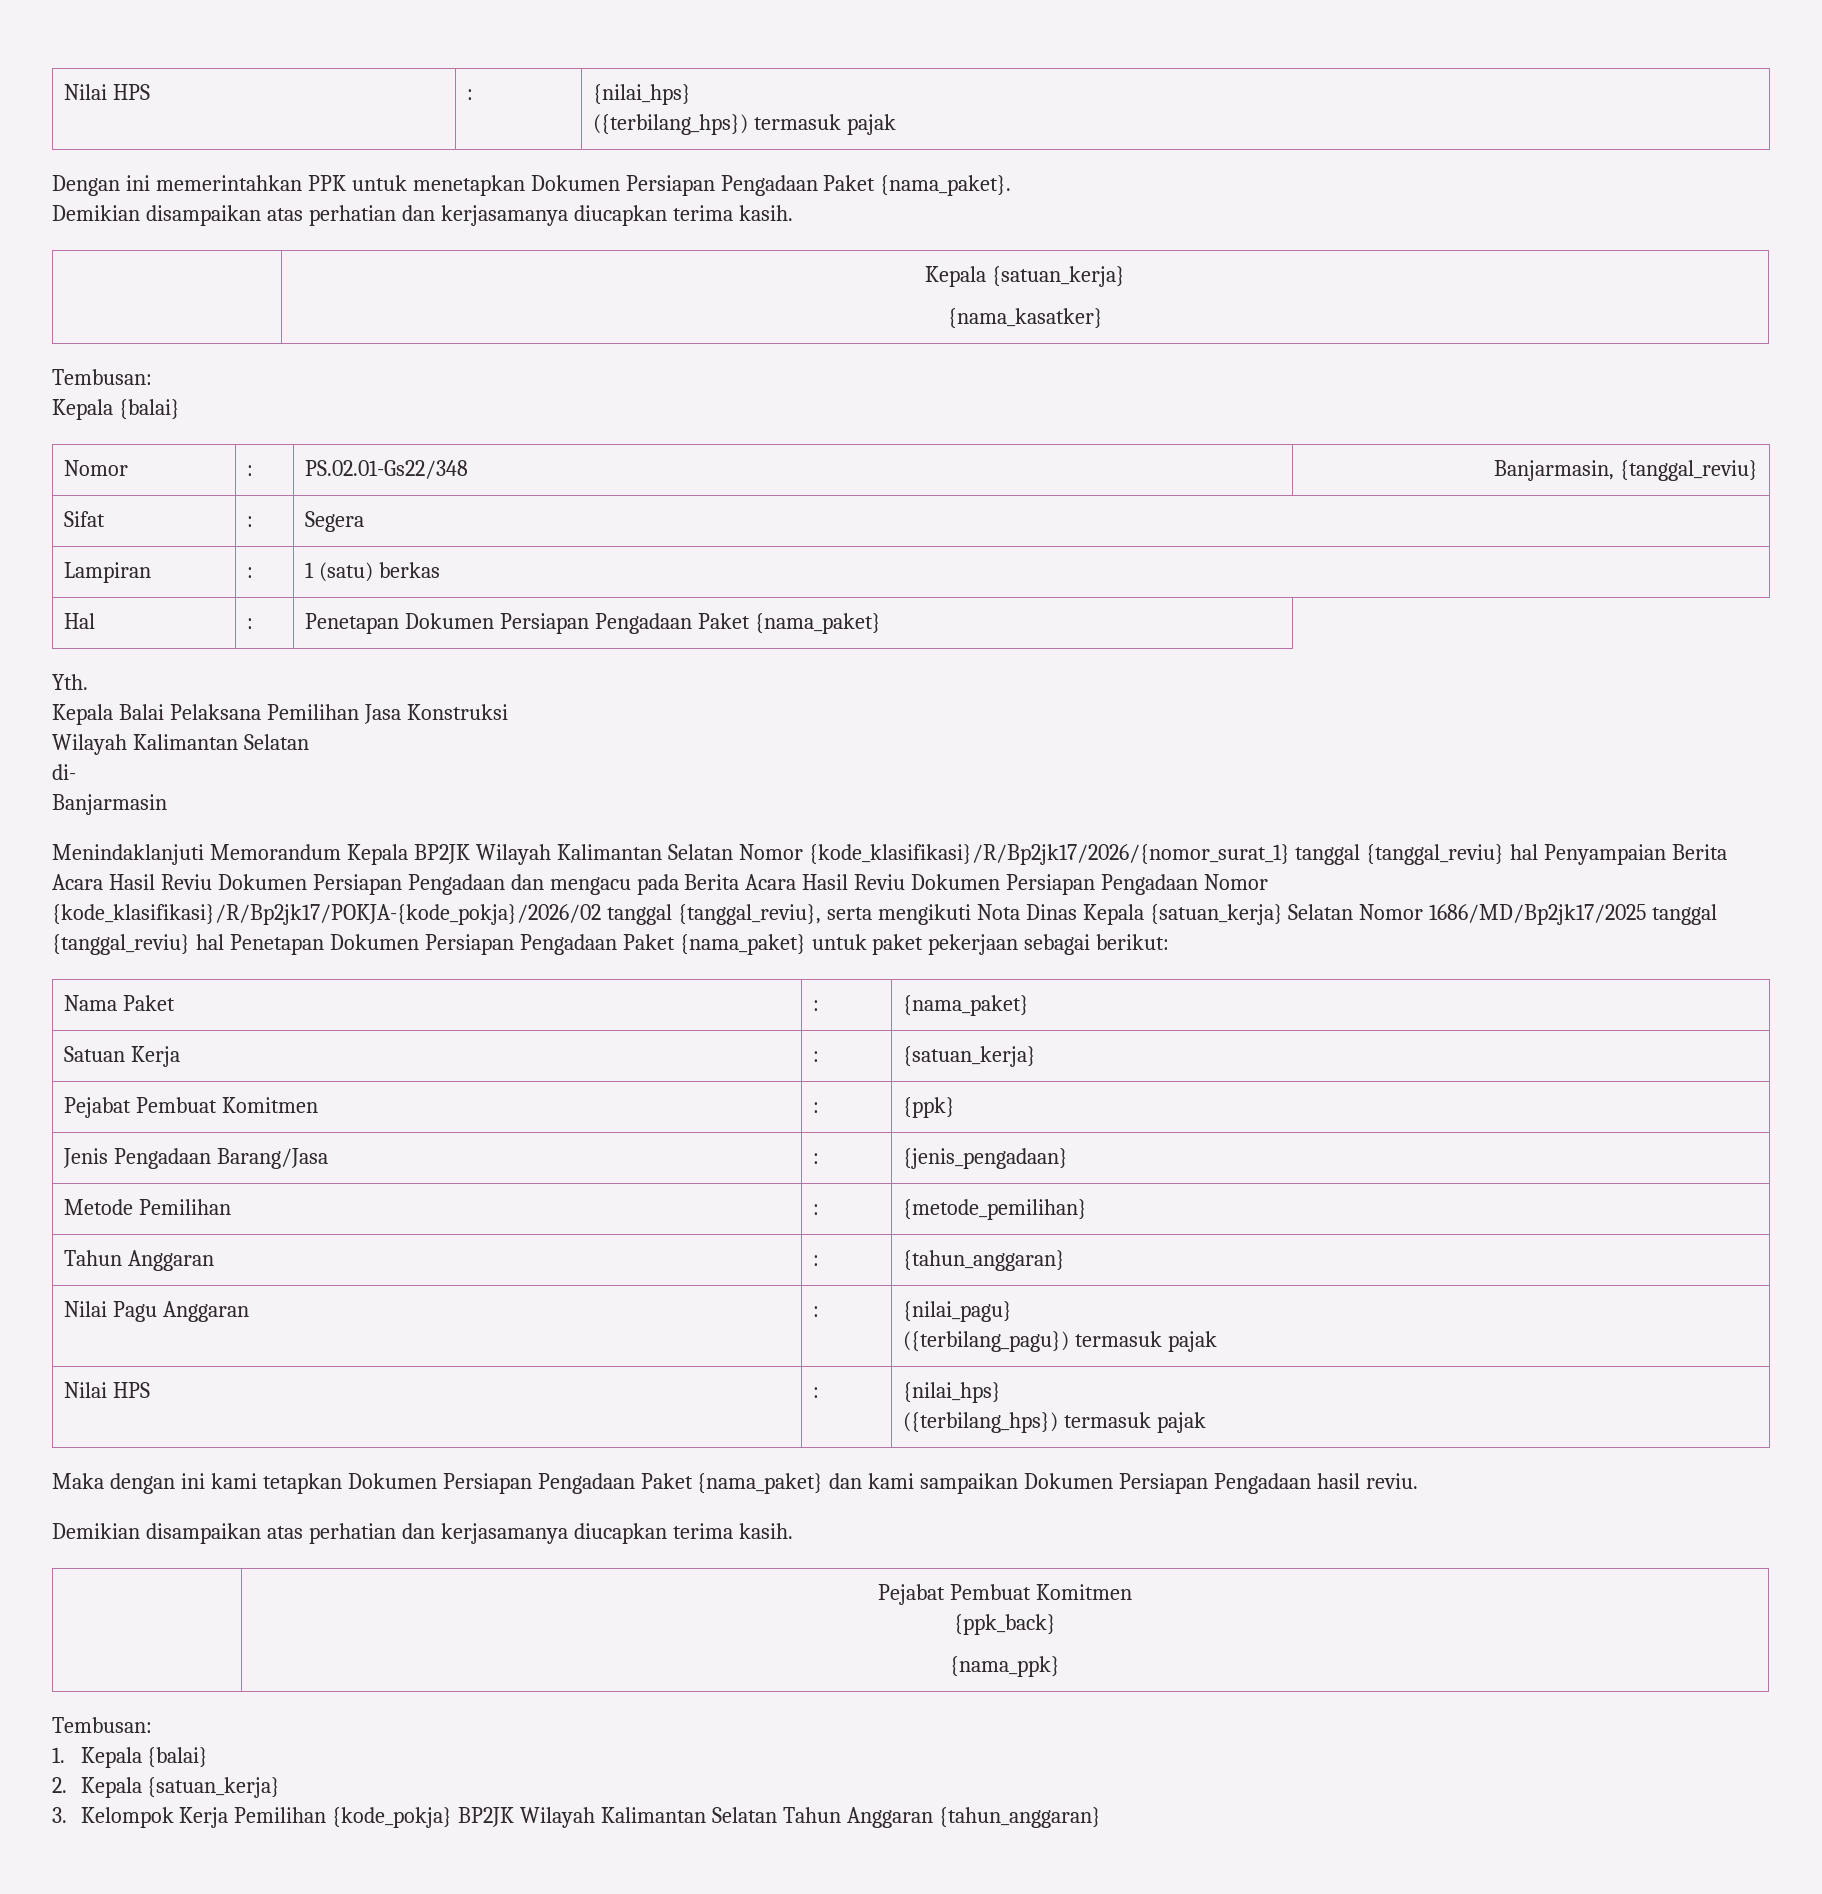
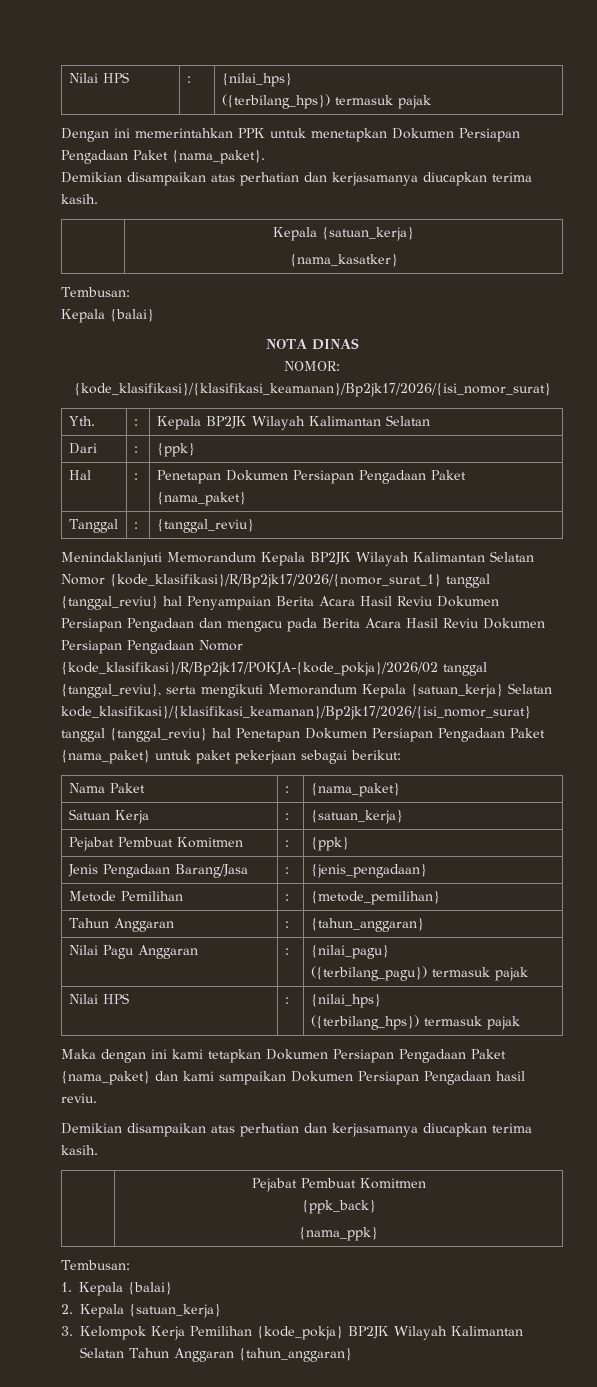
- Nomor | : | PS.02.01-Gs22/348 | Banjarmasin, {tanggal_reviu}
- Sifat | : | Segera
- Lampiran | : | 1 (satu) berkas
+ NOTA DINAS
+ NOMOR: {kode_klasifikasi}/{klasifikasi_keamanan}/Bp2jk17/2026/{isi_nomor_surat}
+ Yth. | : | Kepala BP2JK Wilayah Kalimantan Selatan
+ Dari | : | {ppk}
- Yth.
- Kepala Balai Pelaksana Pemilihan Jasa Konstruksi
- Wilayah Kalimantan Selatan
- di-
- Banjarmasin
+ Tanggal | : | {tanggal_reviu}
- Menindaklanjuti Memorandum Kepala BP2JK Wilayah Kalimantan Selatan Nomor {kode_klasifikasi}/R/Bp2jk17/2026/{nomor_surat_1} tanggal {tanggal_reviu} hal Penyampaian Berita Acara Hasil Reviu Dokumen Persiapan Pengadaan dan mengacu pada Berita Acara Hasil Reviu Dokumen Persiapan Pengadaan Nomor {kode_klasifikasi}/R/Bp2jk17/POKJA-{kode_pokja}/2026/02 tanggal {tanggal_reviu}, serta mengikuti Nota Dinas Kepala {satuan_kerja} Selatan Nomor 1686/MD/Bp2jk17/2025 tanggal {tanggal_reviu} hal Penetapan Dokumen Persiapan Pengadaan Paket {nama_paket} untuk paket pekerjaan sebagai berikut:
+ Menindaklanjuti Memorandum Kepala BP2JK Wilayah Kalimantan Selatan Nomor {kode_klasifikasi}/R/Bp2jk17/2026/{nomor_surat_1} tanggal {tanggal_reviu} hal Penyampaian Berita Acara Hasil Reviu Dokumen Persiapan Pengadaan dan mengacu pada Berita Acara Hasil Reviu Dokumen Persiapan Pengadaan Nomor {kode_klasifikasi}/R/Bp2jk17/POKJA-{kode_pokja}/2026/02 tanggal {tanggal_reviu}, serta mengikuti Memorandum Kepala {satuan_kerja} Selatan kode_klasifikasi}/{klasifikasi_keamanan}/Bp2jk17/2026/{isi_nomor_surat} tanggal {tanggal_reviu} hal Penetapan Dokumen Persiapan Pengadaan Paket {nama_paket} untuk paket pekerjaan sebagai berikut:

